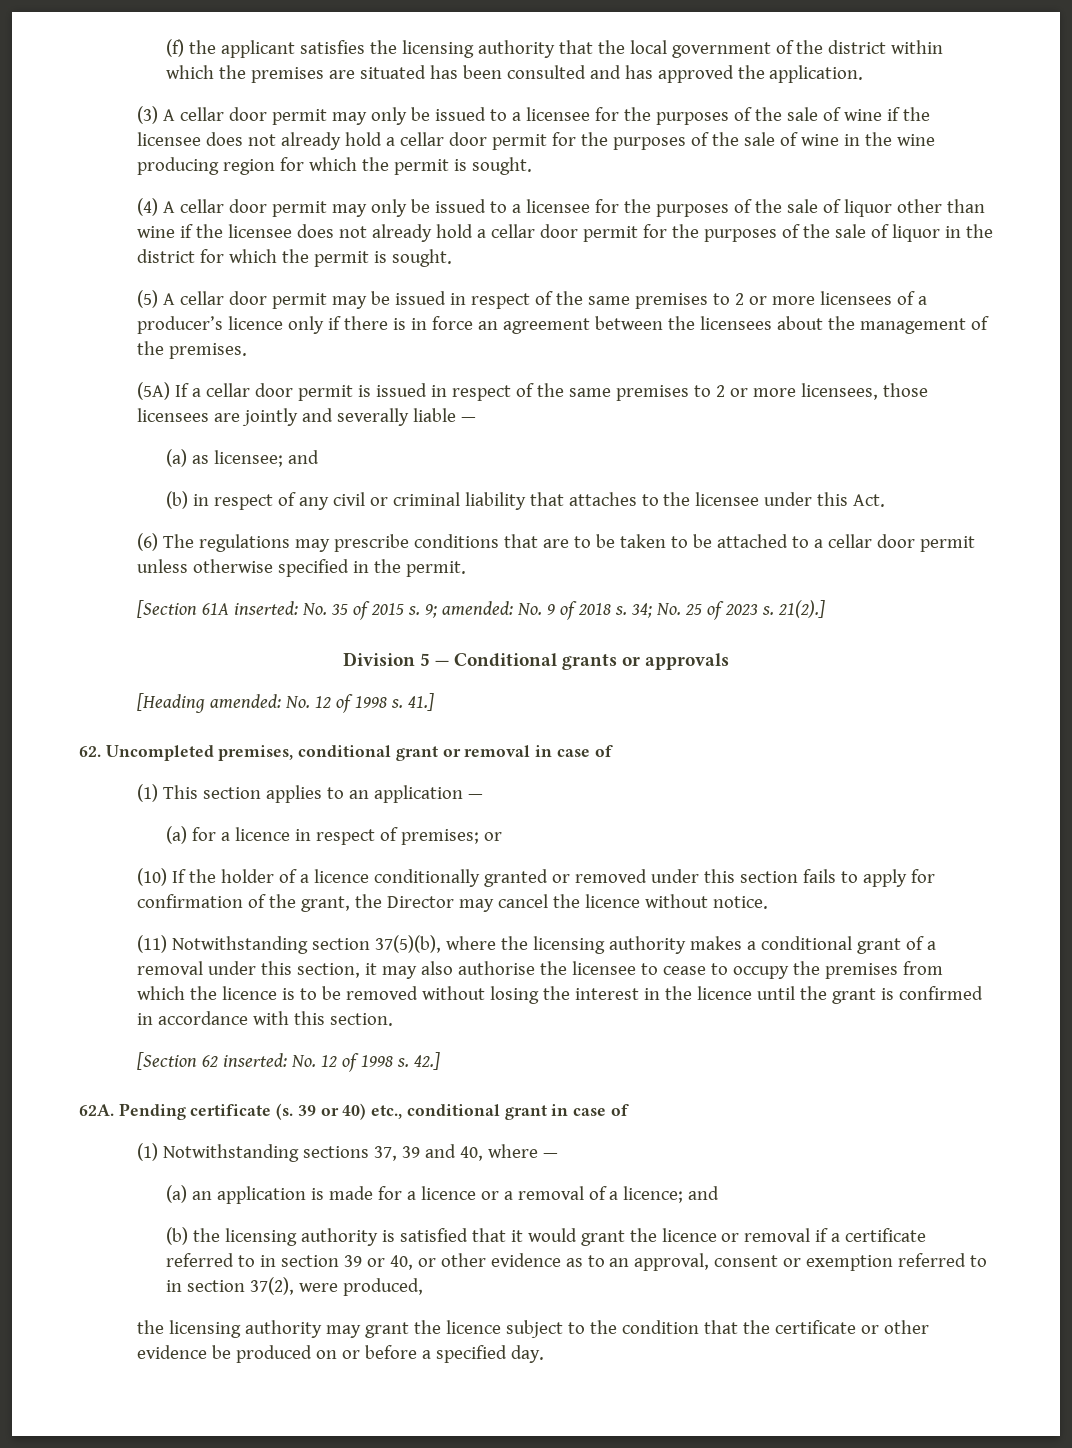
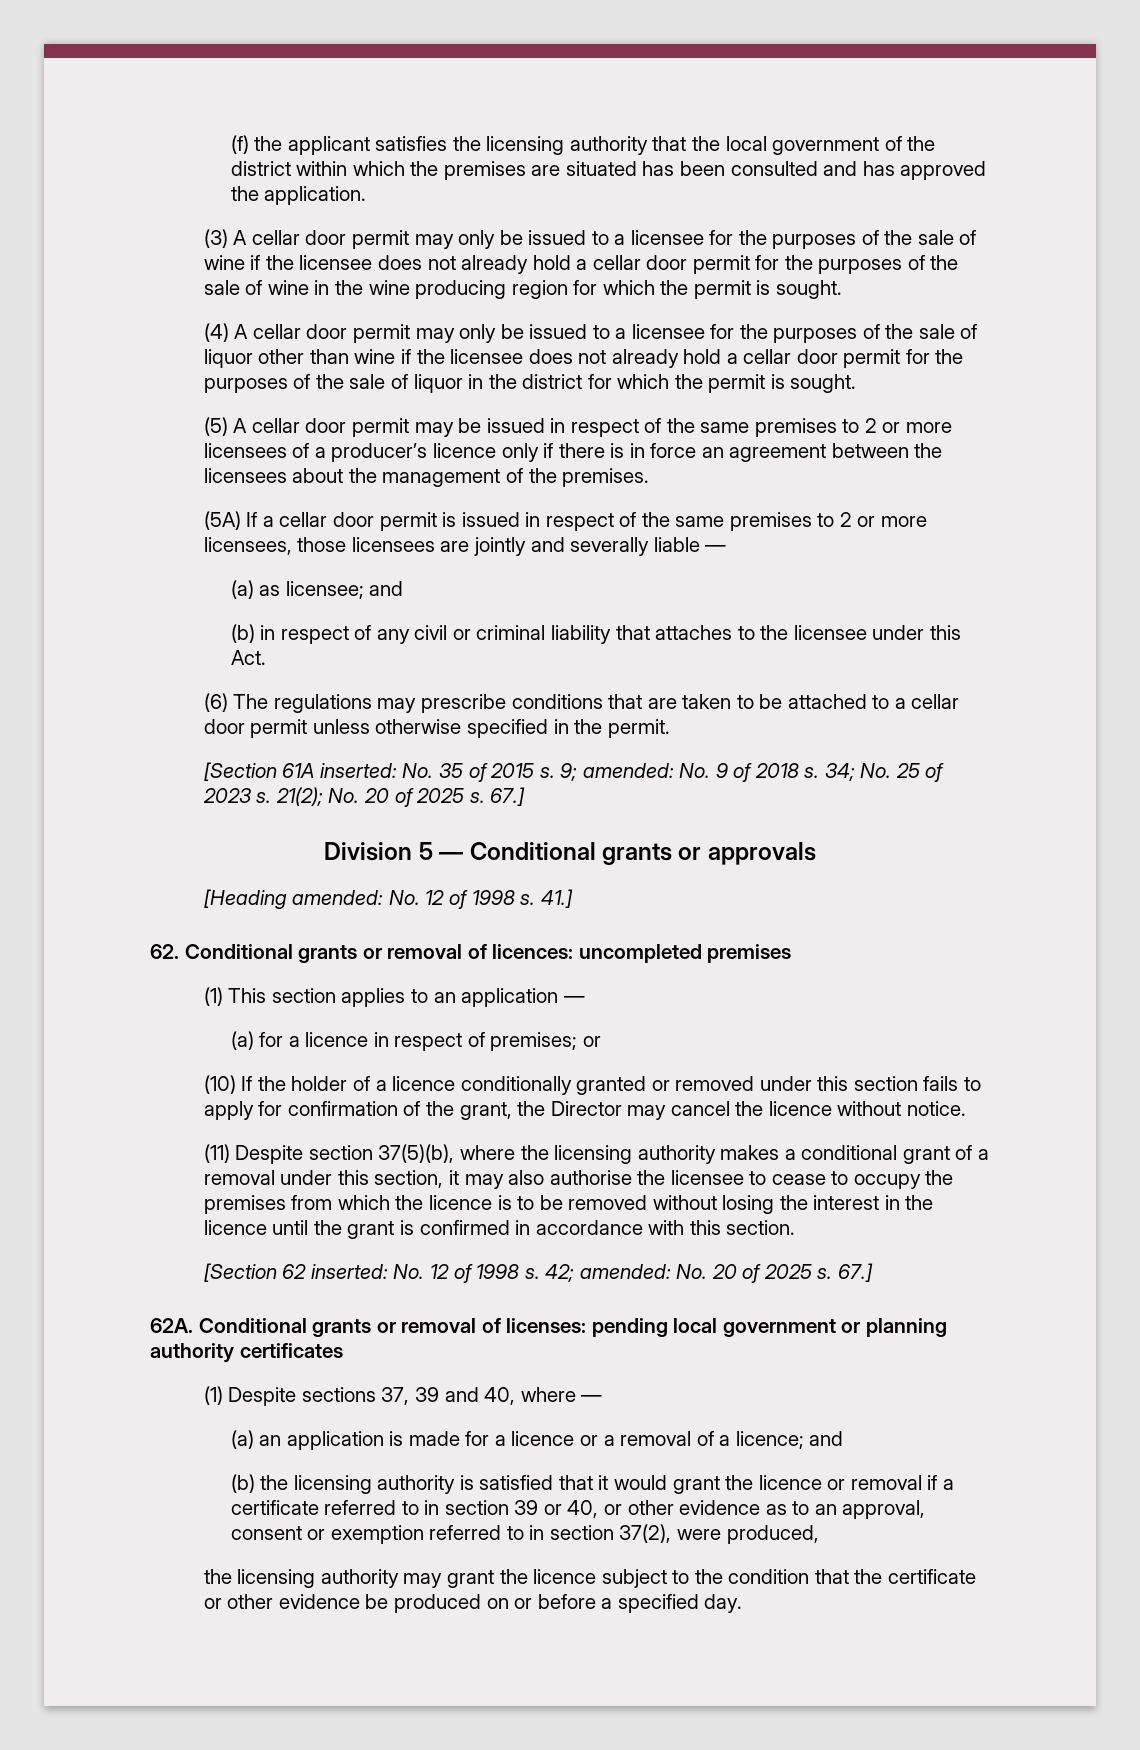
- (6) The regulations may prescribe conditions that are to be taken to be attached to a cellar door permit unless otherwise specified in the permit.
+ (6) The regulations may prescribe conditions that are taken to be attached to a cellar door permit unless otherwise specified in the permit.
- 21(2).]
+ 21(2); No. 20 of 2025 s. 67.]
- 62. Uncompleted premises, conditional grant or removal in case of
+ 62. Conditional grants or removal of licences: uncompleted premises
- (11) Notwithstanding section 37(5)(b), where the licensing authority makes a conditional grant of a removal under this section, it may also authorise the licensee to cease to occupy the premises from which the licence is to be removed without losing the interest in the licence until the grant is confirmed in accordance with this section.
+ (11) Despite section 37(5)(b), where the licensing authority makes a conditional grant of a removal under this section, it may also authorise the licensee to cease to occupy the premises from which the licence is to be removed without losing the interest in the licence until the grant is confirmed in accordance with this section.
- 42.]
- 62A. Pending certificate (s. 39 or 40) etc., conditional grant in case of
- (1) Notwithstanding sections 37, 39 and 40, where —
+ 42; amended: No. 20 of 2025 s. 67.]
+ 62A. Conditional grants or removal of licenses: pending local government or planning authority certificates
+ (1) Despite sections 37, 39 and 40, where —

